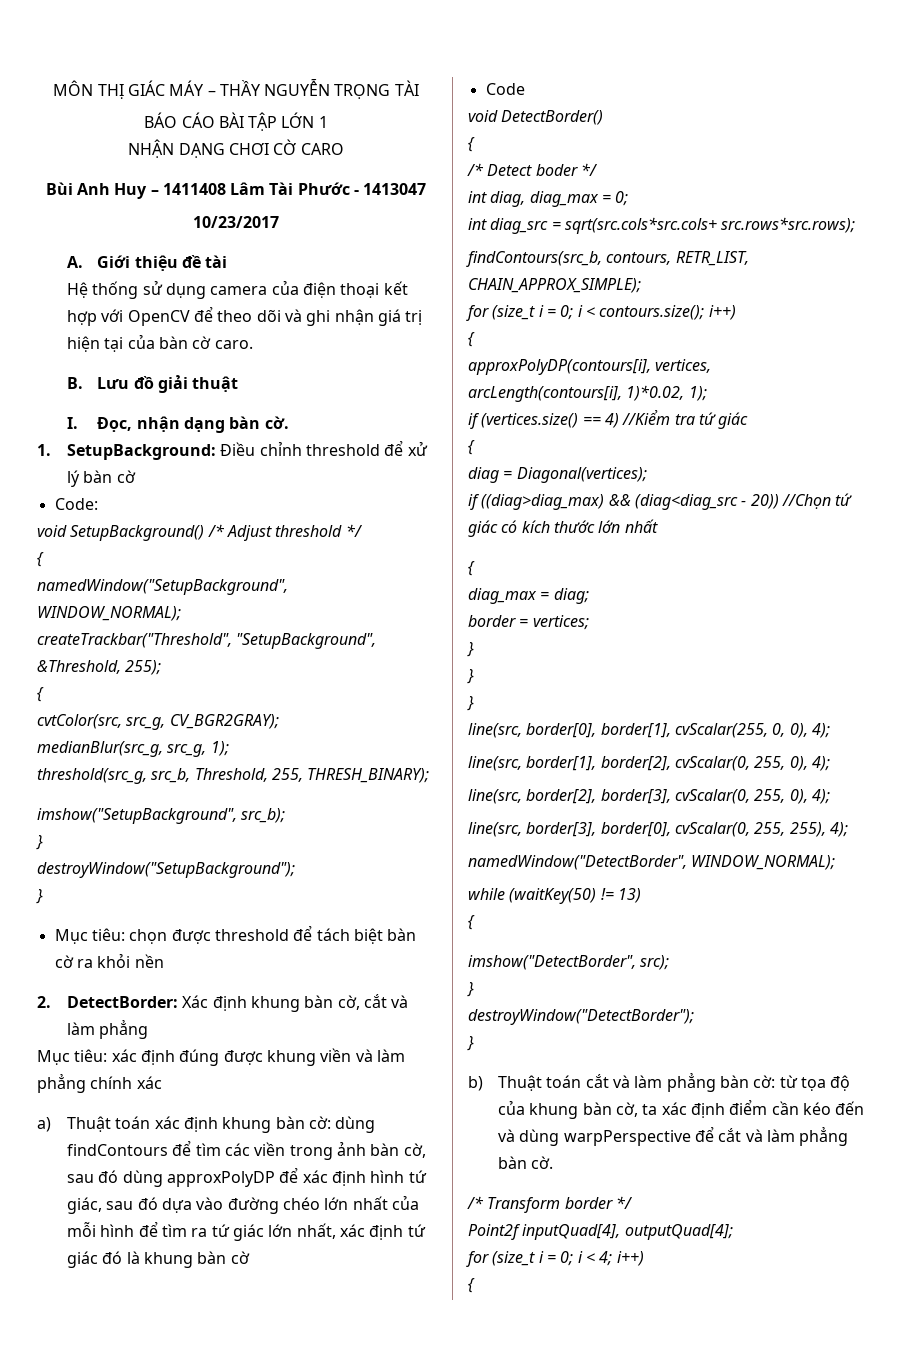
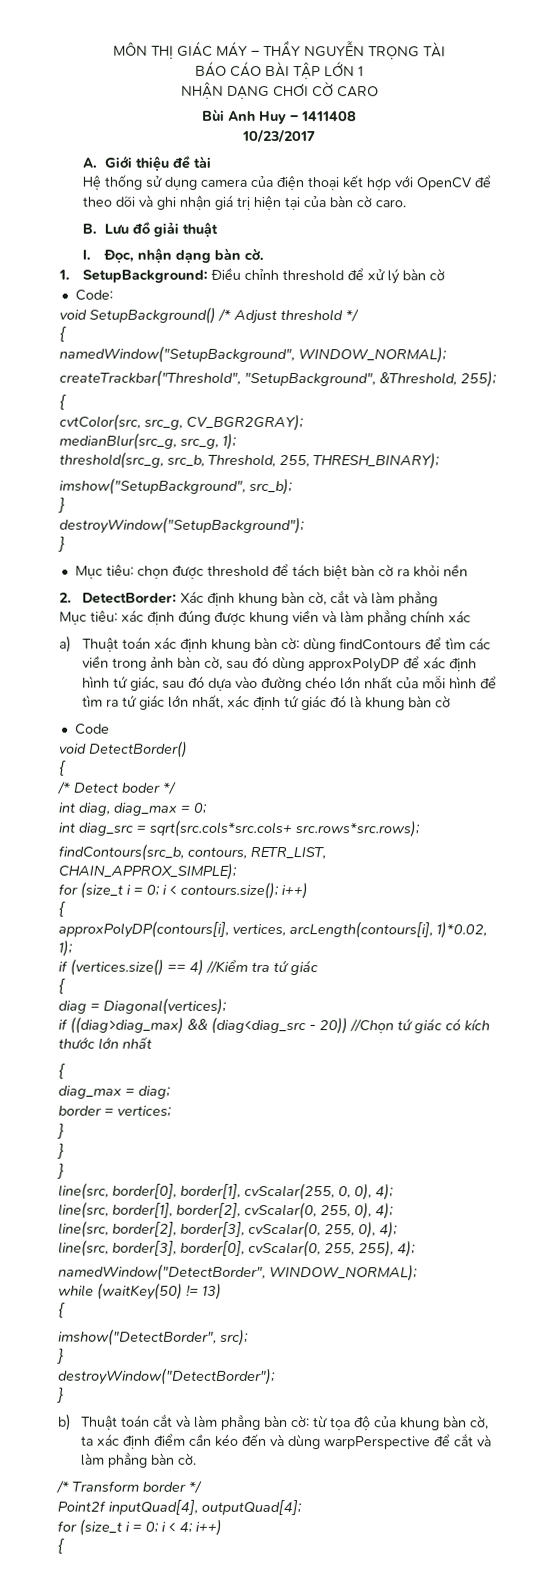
- Bùi Anh Huy – 1411408 Lâm Tài Phước - 1413047
+ Bùi Anh Huy – 1411408

